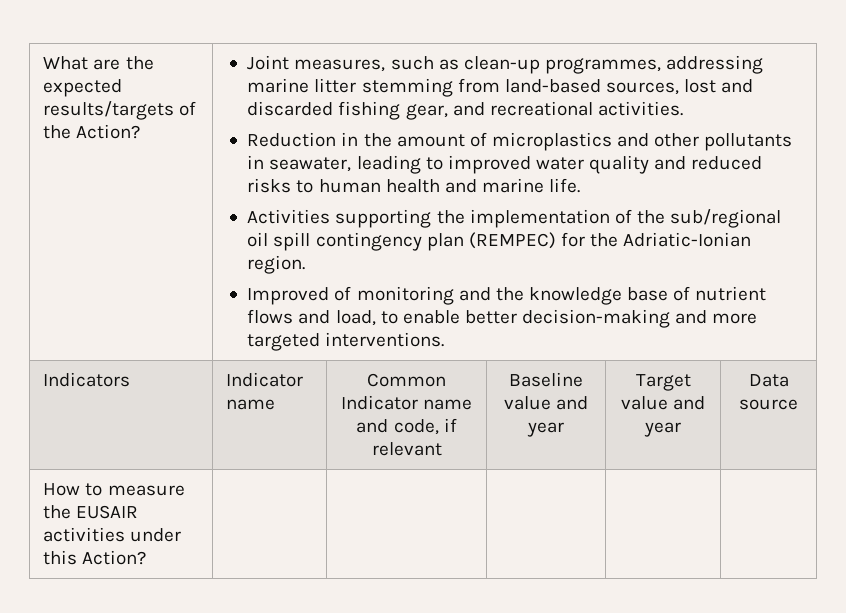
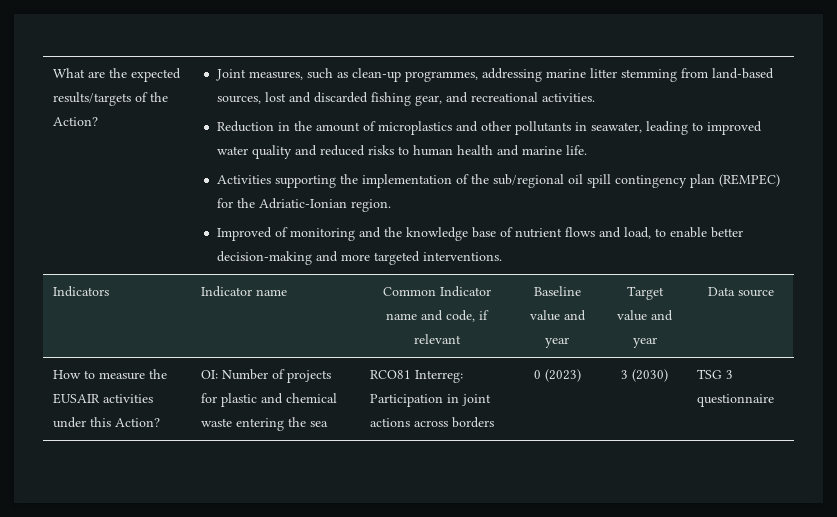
- How to measure the EUSAIR activities under this Action? | | | | |
+ How to measure the EUSAIR activities under this Action? | OI: Number of projects for plastic and chemical waste entering the sea | RCO81 Interreg: Participation in joint actions across borders | 0 (2023) | 3 (2030) | TSG 3 questionnaire

